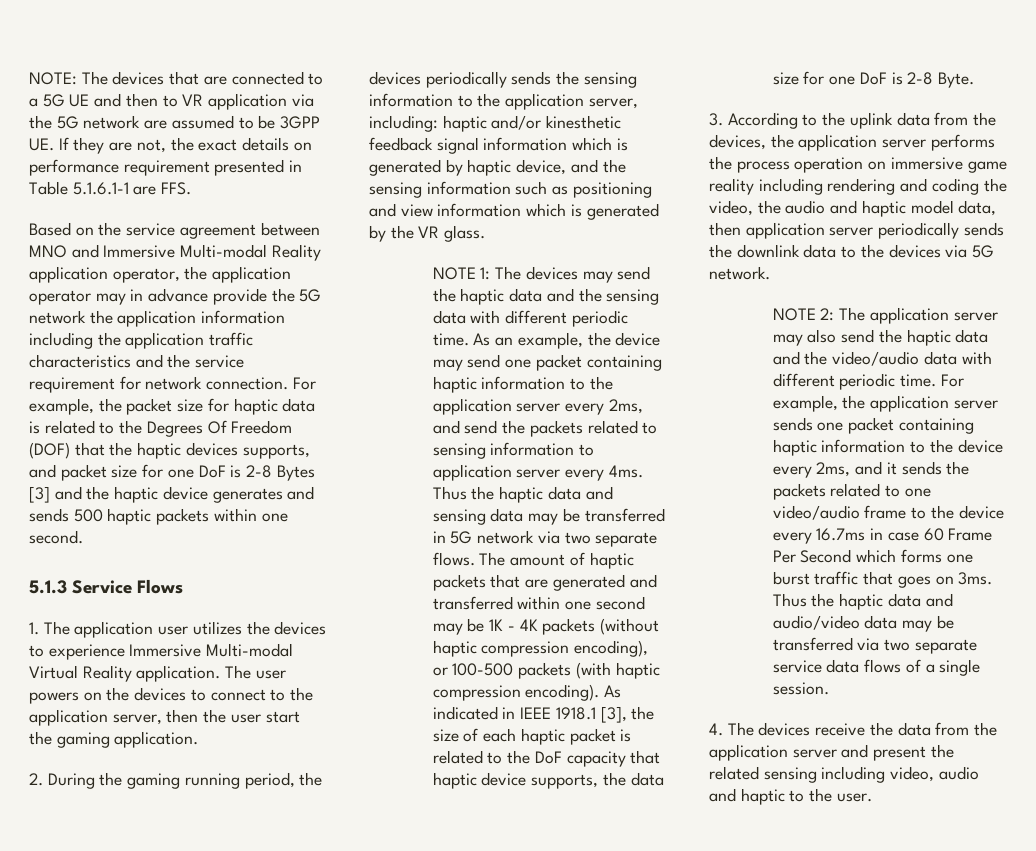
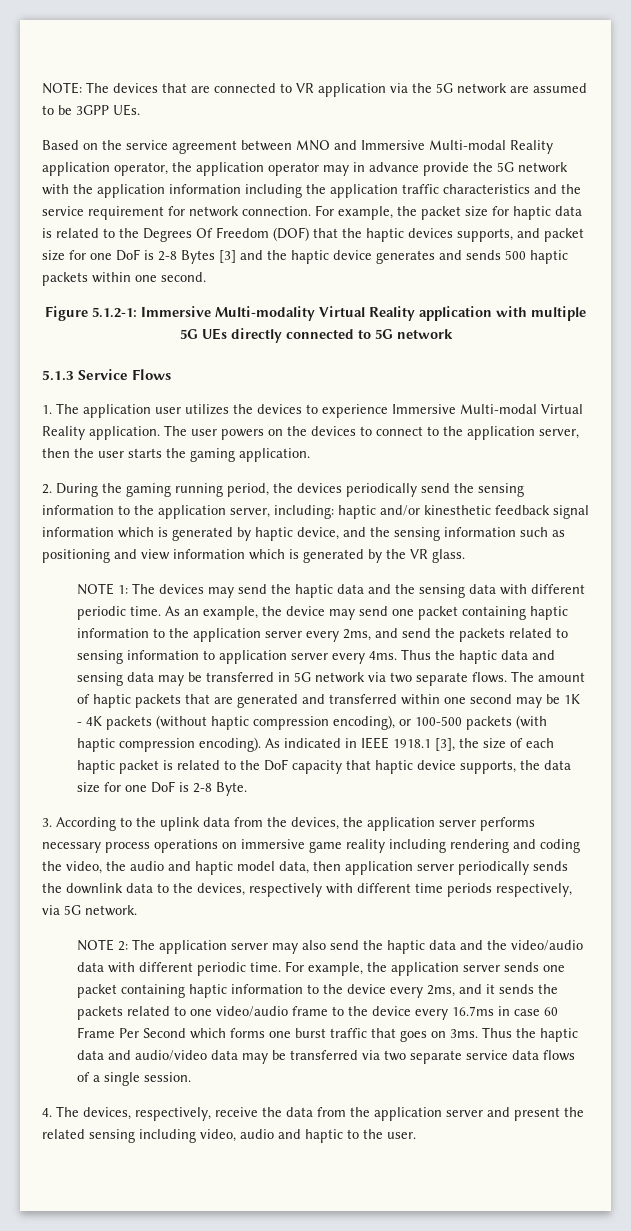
- NOTE: The devices that are connected to a 5G UE and then to VR application via the 5G network are assumed to be 3GPP UE. If they are not, the exact details on performance requirement presented in Table 5.1.6.1-1 are FFS.
+ NOTE: The devices that are connected to VR application via the 5G network are assumed to be 3GPP UEs.
- Based on the service agreement between MNO and Immersive Multi-modal Reality application operator, the application operator may in advance provide the 5G network the application information including the application traffic characteristics and the service requirement for network connection.
+ Based on the service agreement between MNO and Immersive Multi-modal Reality application operator, the application operator may in advance provide the 5G network with the application information including the application traffic characteristics and the service requirement for network connection.
+ Figure 5.1.2-1: Immersive Multi-modality Virtual Reality application with multiple 5G UEs directly connected to 5G network
- The user powers on the devices to connect to the application server, then the user start the gaming application.
+ The user powers on the devices to connect to the application server, then the user starts the gaming application.
- 2. During the gaming running period, the devices periodically sends the sensing information to the application server, including: haptic and/or kinesthetic feedback signal information which is generated by haptic device, and the sensing information such as positioning and view information which is generated by the VR glass.
+ 2. During the gaming running period, the devices periodically send the sensing information to the application server, including: haptic and/or kinesthetic feedback signal information which is generated by haptic device, and the sensing information such as positioning and view information which is generated by the VR glass.
- 3. According to the uplink data from the devices, the application server performs the process operation on immersive game reality including rendering and coding the video, the audio and haptic model data, then application server periodically sends the downlink data to the devices via 5G network.
+ 3. According to the uplink data from the devices, the application server performs necessary process operations on immersive game reality including rendering and coding the video, the audio and haptic model data, then application server periodically sends the downlink data to the devices, respectively with different time periods respectively, via 5G network.
- 4. The devices receive the data from the application server and present the related sensing including video, audio and haptic to the user.
+ 4. The devices, respectively, receive the data from the application server and present the related sensing including video, audio and haptic to the user.

